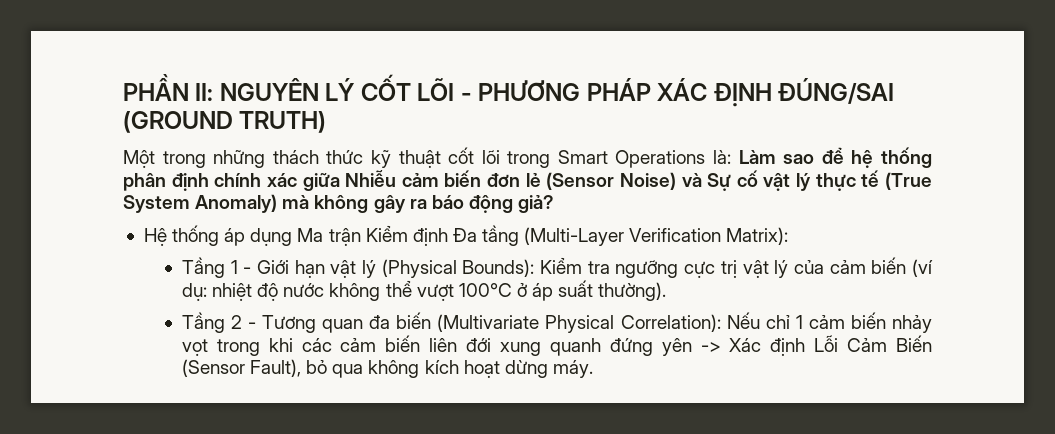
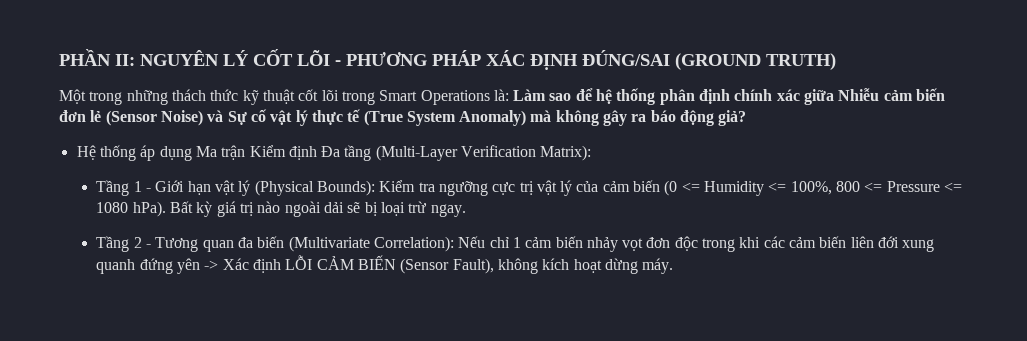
- Tầng 1 - Giới hạn vật lý (Physical Bounds): Kiểm tra ngưỡng cực trị vật lý của cảm biến (ví dụ: nhiệt độ nước không thể vượt 100°C ở áp suất thường).
+ Tầng 1 - Giới hạn vật lý (Physical Bounds): Kiểm tra ngưỡng cực trị vật lý của cảm biến (0 <= Humidity <= 100%, 800 <= Pressure <= 1080 hPa). Bất kỳ giá trị nào ngoài dải sẽ bị loại trừ ngay.
- Tầng 2 - Tương quan đa biến (Multivariate Physical Correlation): Nếu chỉ 1 cảm biến nhảy vọt trong khi các cảm biến liên đới xung quanh đứng yên -> Xác định Lỗi Cảm Biến (Sensor Fault), bỏ qua không kích hoạt dừng máy.
+ Tầng 2 - Tương quan đa biến (Multivariate Correlation): Nếu chỉ 1 cảm biến nhảy vọt đơn độc trong khi các cảm biến liên đới xung quanh đứng yên -> Xác định LỖI CẢM BIẾN (Sensor Fault), không kích hoạt dừng máy.

